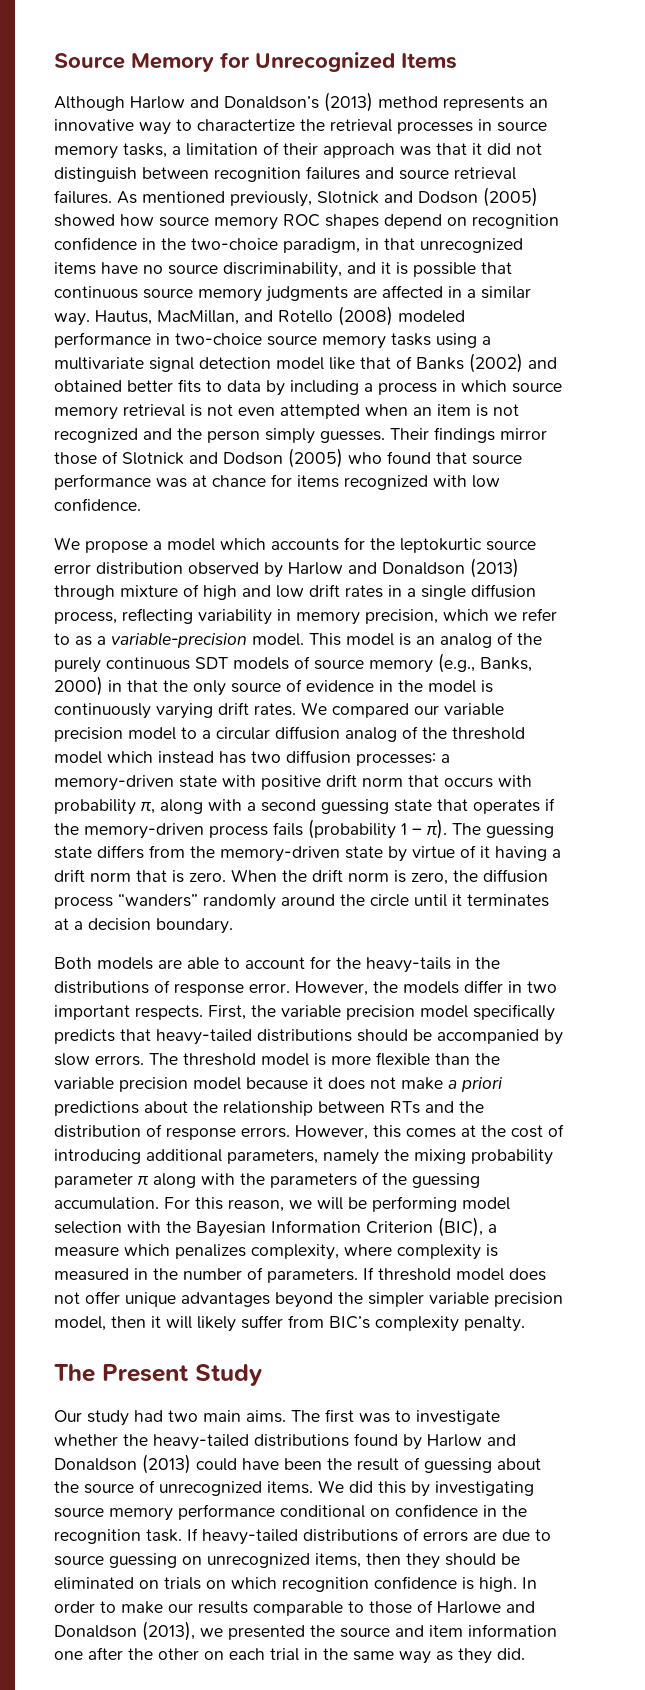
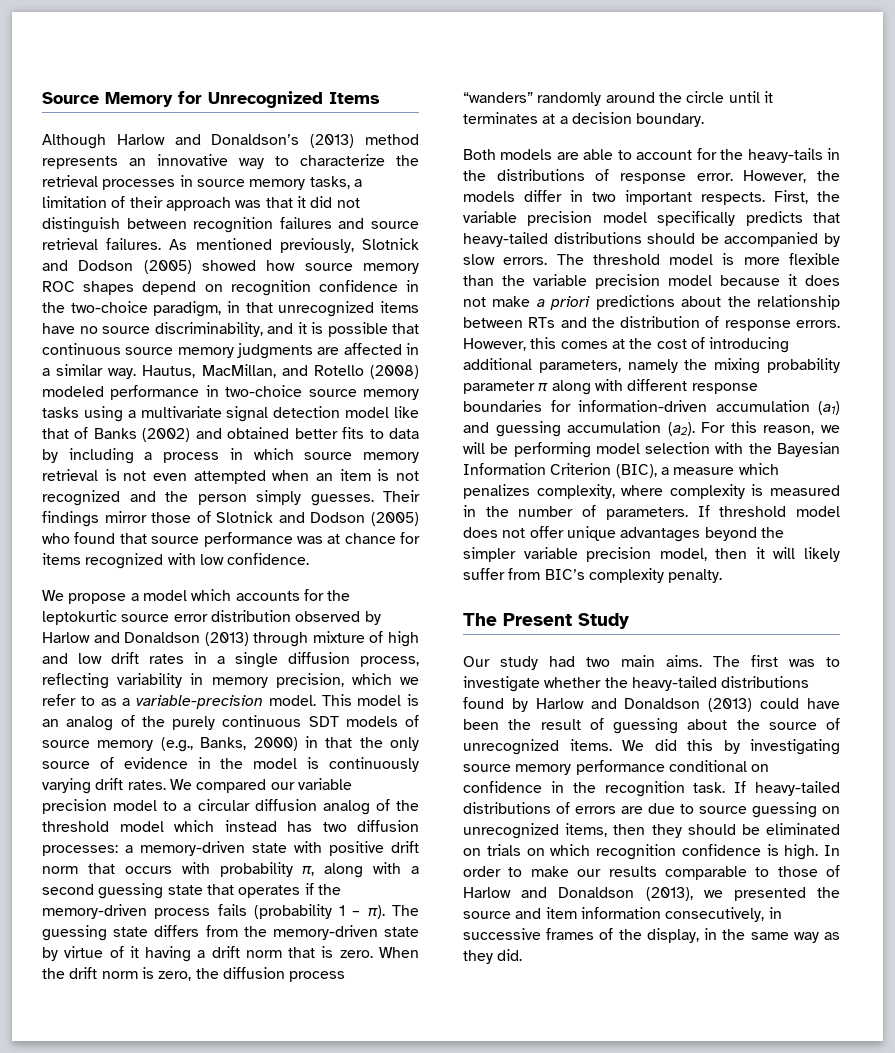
- Although Harlow and Donaldson’s (2013) method represents an innovative way to charactertize the retrieval processes in source memory tasks, a limitation of their approach was that it did not distinguish between recognition failures and source retrieval failures.
+ Although Harlow and Donaldson’s (2013) method represents an innovative way to characterize the retrieval processes in source memory tasks, a limitation of their approach was that it did not distinguish between recognition failures and source retrieval failures.
- However, this comes at the cost of introducing additional parameters, namely the mixing probability parameter π along with the parameters of the guessing accumulation.
+ However, this comes at the cost of introducing additional parameters, namely the mixing probability parameter π along with different response boundaries for information-driven accumulation (a1) and guessing accumulation (a2).
- In order to make our results comparable to those of Harlowe and Donaldson (2013), we presented the source and item information one after the other on each trial in the same way as they did.
+ In order to make our results comparable to those of Harlow and Donaldson (2013), we presented the source and item information consecutively, in successive frames of the display, in the same way as they did.

